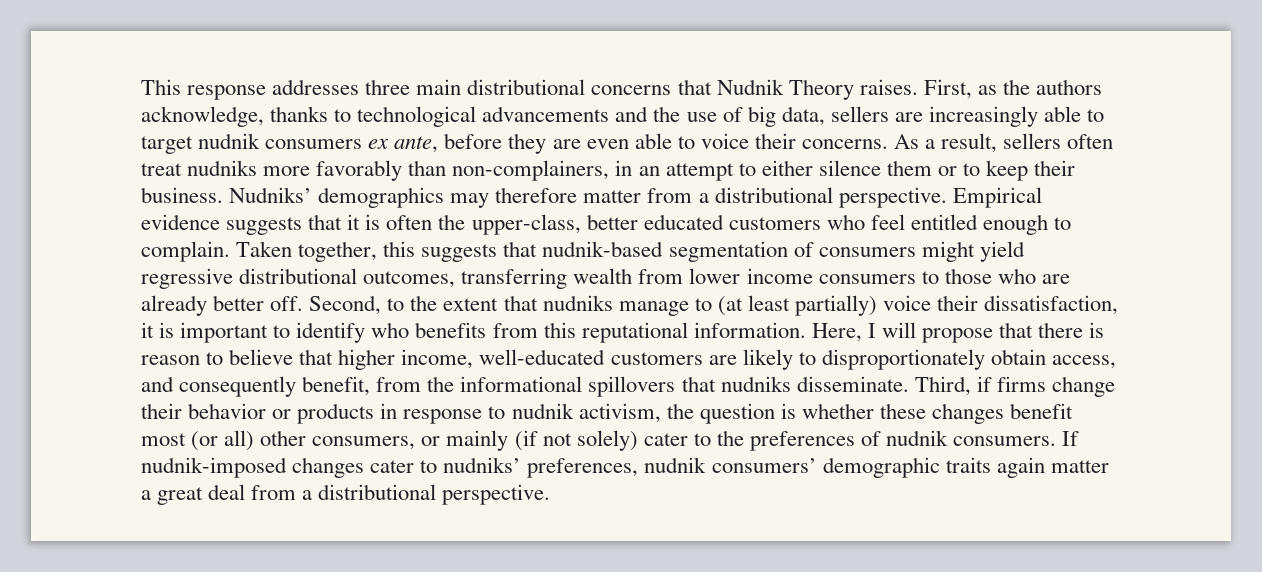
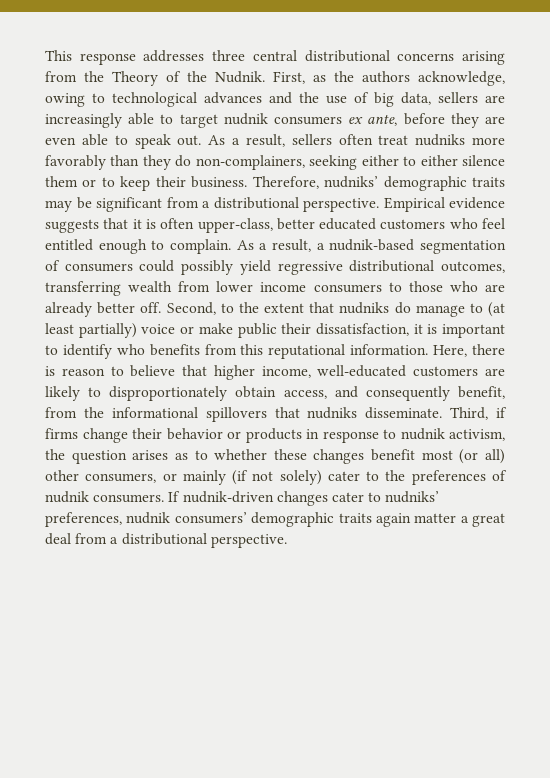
- This response addresses three main distributional concerns that Nudnik Theory raises.
+ This response addresses three central distributional concerns arising from the Theory of the Nudnik.
- First, as the authors acknowledge, thanks to technological advancements and the use of big data, sellers are increasingly able to target nudnik consumers ex ante, before they are even able to voice their concerns.
+ First, as the authors acknowledge, owing to technological advances and the use of big data, sellers are increasingly able to target nudnik consumers ex ante, before they are even able to speak out.
- As a result, sellers often treat nudniks more favorably than non-complainers, in an attempt to either silence them or to keep their business.
+ As a result, sellers often treat nudniks more favorably than they do non-complainers, seeking either to either silence them or to keep their business.
- Nudniks’ demographics may therefore matter from a distributional perspective.
+ Therefore, nudniks’ demographic traits may be significant from a distributional perspective.
- Empirical evidence suggests that it is often the upper-class, better educated customers who feel entitled enough to complain.
+ Empirical evidence suggests that it is often upper-class, better educated customers who feel entitled enough to complain.
- Taken together, this suggests that nudnik-based segmentation of consumers might yield regressive distributional outcomes, transferring wealth from lower income consumers to those who are already better off.
+ As a result, a nudnik-based segmentation of consumers could possibly yield regressive distributional outcomes, transferring wealth from lower income consumers to those who are already better off.
- Second, to the extent that nudniks manage to (at least partially) voice their dissatisfaction, it is important to identify who benefits from this reputational information.
+ Second, to the extent that nudniks do manage to (at least partially) voice or make public their dissatisfaction, it is important to identify who benefits from this reputational information.
- Here, I will propose that there is reason to believe that higher income, well-educated customers are likely to disproportionately obtain access, and consequently benefit, from the informational spillovers that nudniks disseminate.
+ Here, there is reason to believe that higher income, well-educated customers are likely to disproportionately obtain access, and consequently benefit, from the informational spillovers that nudniks disseminate.
- Third, if firms change their behavior or products in response to nudnik activism, the question is whether these changes benefit most (or all) other consumers, or mainly (if not solely) cater to the preferences of nudnik consumers.
+ Third, if firms change their behavior or products in response to nudnik activism, the question arises as to whether these changes benefit most (or all) other consumers, or mainly (if not solely) cater to the preferences of nudnik consumers.
- If nudnik-imposed changes cater to nudniks’ preferences, nudnik consumers’ demographic traits again matter a great deal from a distributional perspective.
+ If nudnik-driven changes cater to nudniks’ preferences, nudnik consumers’ demographic traits again matter a great deal from a distributional perspective.

